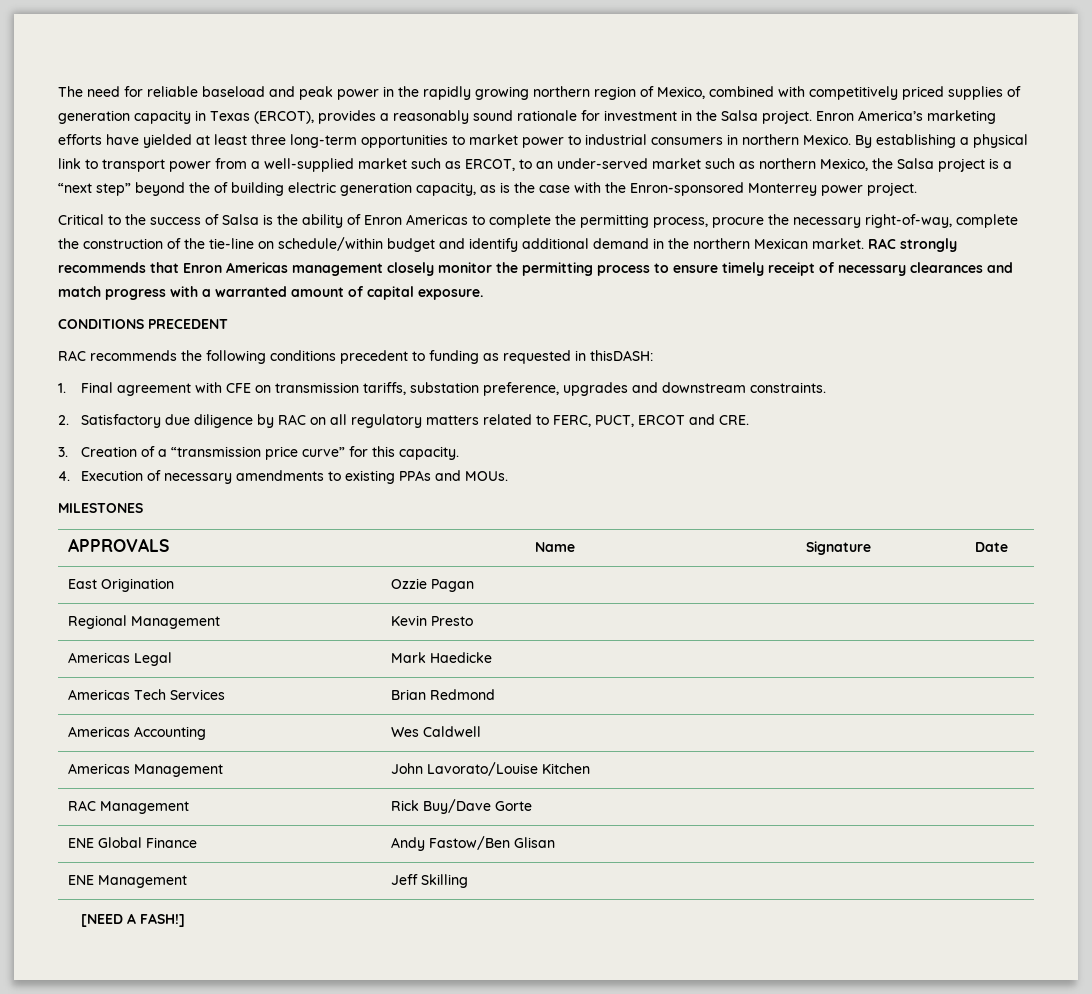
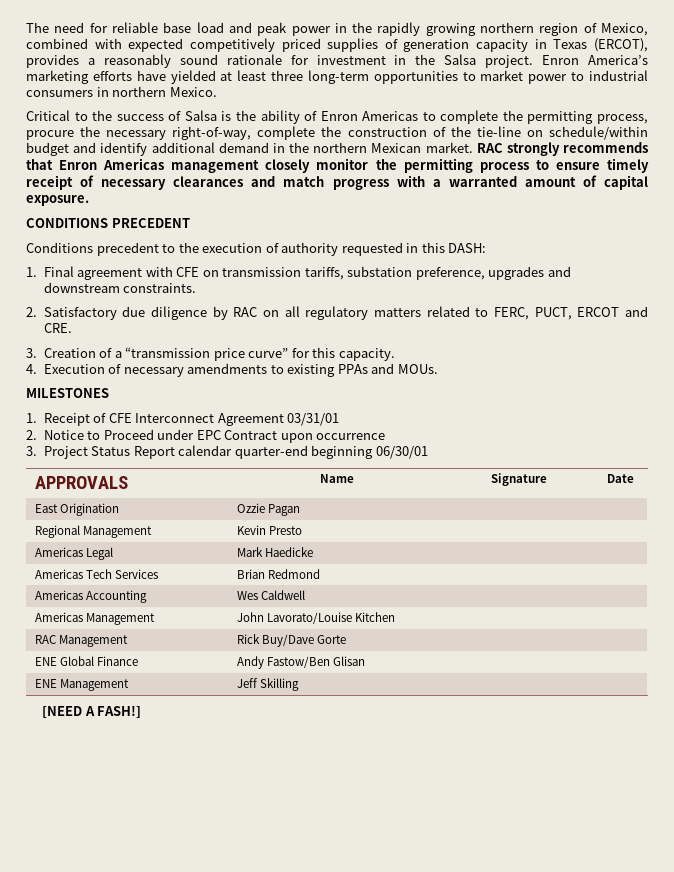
- The need for reliable baseload and peak power in the rapidly growing northern region of Mexico, combined with competitively priced supplies of generation capacity in Texas (ERCOT), provides a reasonably sound rationale for investment in the Salsa project.
+ The need for reliable base load and peak power in the rapidly growing northern region of Mexico, combined with expected competitively priced supplies of generation capacity in Texas (ERCOT), provides a reasonably sound rationale for investment in the Salsa project.
- By establishing a physical link to transport power from a well-supplied market such as ERCOT, to an under-served market such as northern Mexico, the Salsa project is a “next step” beyond the of building electric generation capacity, as is the case with the Enron-sponsored Monterrey power project.
- RAC recommends the following conditions precedent to funding as requested in thisDASH:
+ Conditions precedent to the execution of authority requested in this DASH:
+ 1. Receipt of CFE Interconnect Agreement 03/31/01
+ 2. Notice to Proceed under EPC Contract upon occurrence
+ 3. Project Status Report calendar quarter-end beginning 06/30/01

